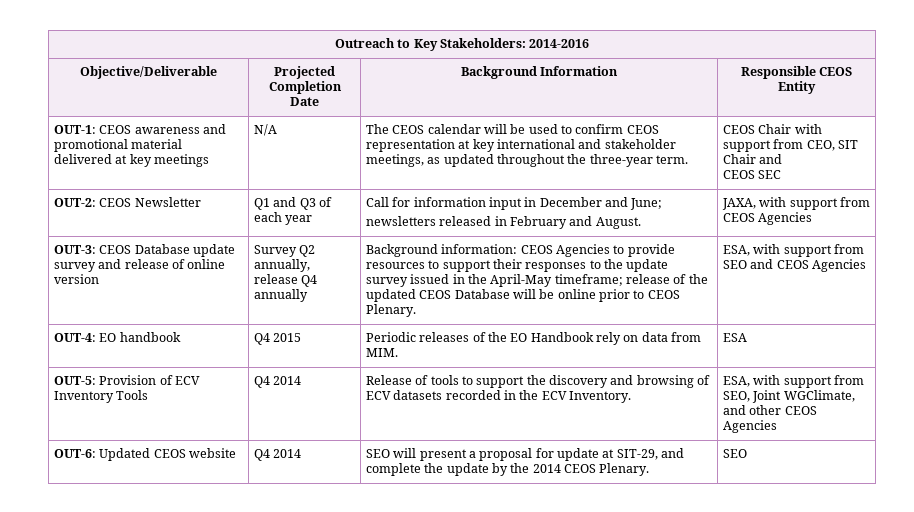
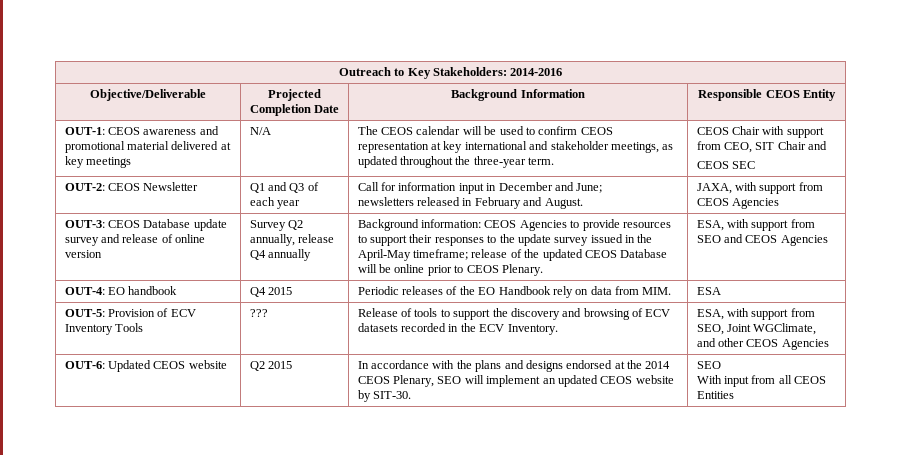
- OUT-5: Provision of ECV Inventory Tools | Q4 2014 | Release of tools to support the discovery and browsing of ECV datasets recorded in the ECV Inventory. | ESA, with support from SEO, Joint WGClimate, and other CEOS Agencies
+ OUT-5: Provision of ECV Inventory Tools | ??? | Release of tools to support the discovery and browsing of ECV datasets recorded in the ECV Inventory. | ESA, with support from SEO, Joint WGClimate, and other CEOS Agencies
- OUT-6: Updated CEOS website | Q4 2014 | SEO will present a proposal for update at SIT-29, and complete the update by the 2014 CEOS Plenary. | SEO
+ OUT-6: Updated CEOS website | Q2 2015 | In accordance with the plans and designs endorsed at the 2014 CEOS Plenary, SEO will implement an updated CEOS website by SIT-30. | SEO
+ With input from all CEOS Entities

